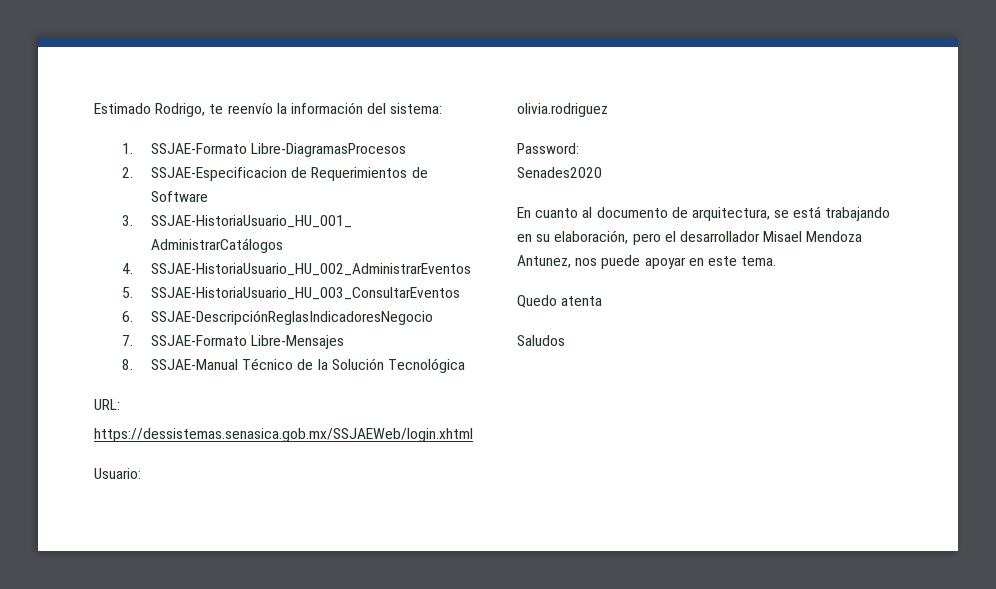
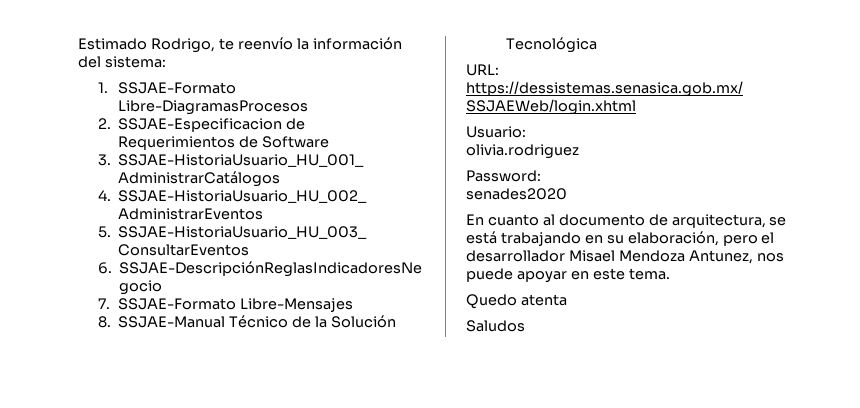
- Senades2020
+ senades2020

